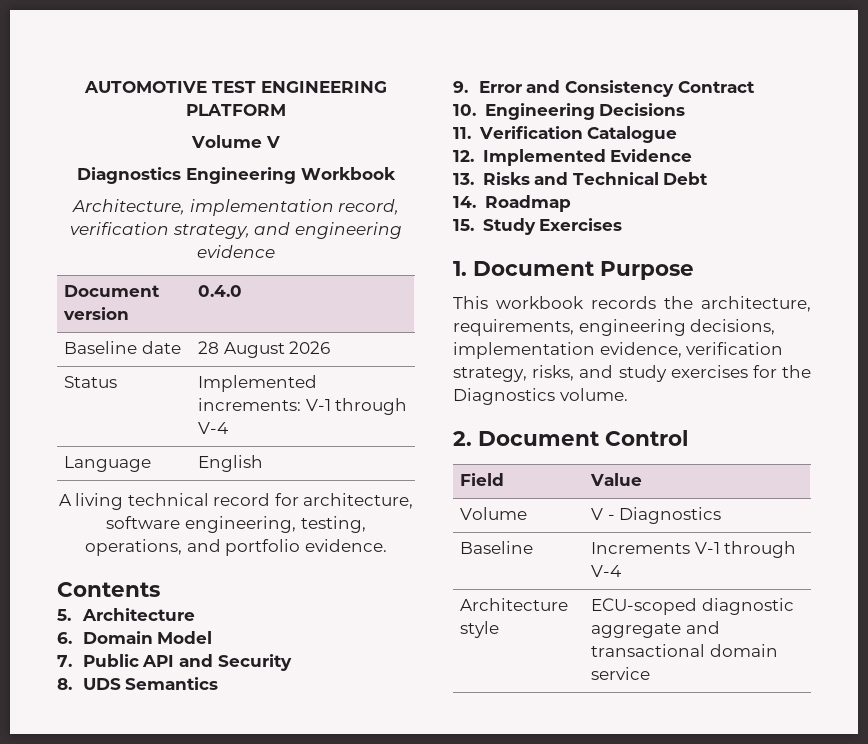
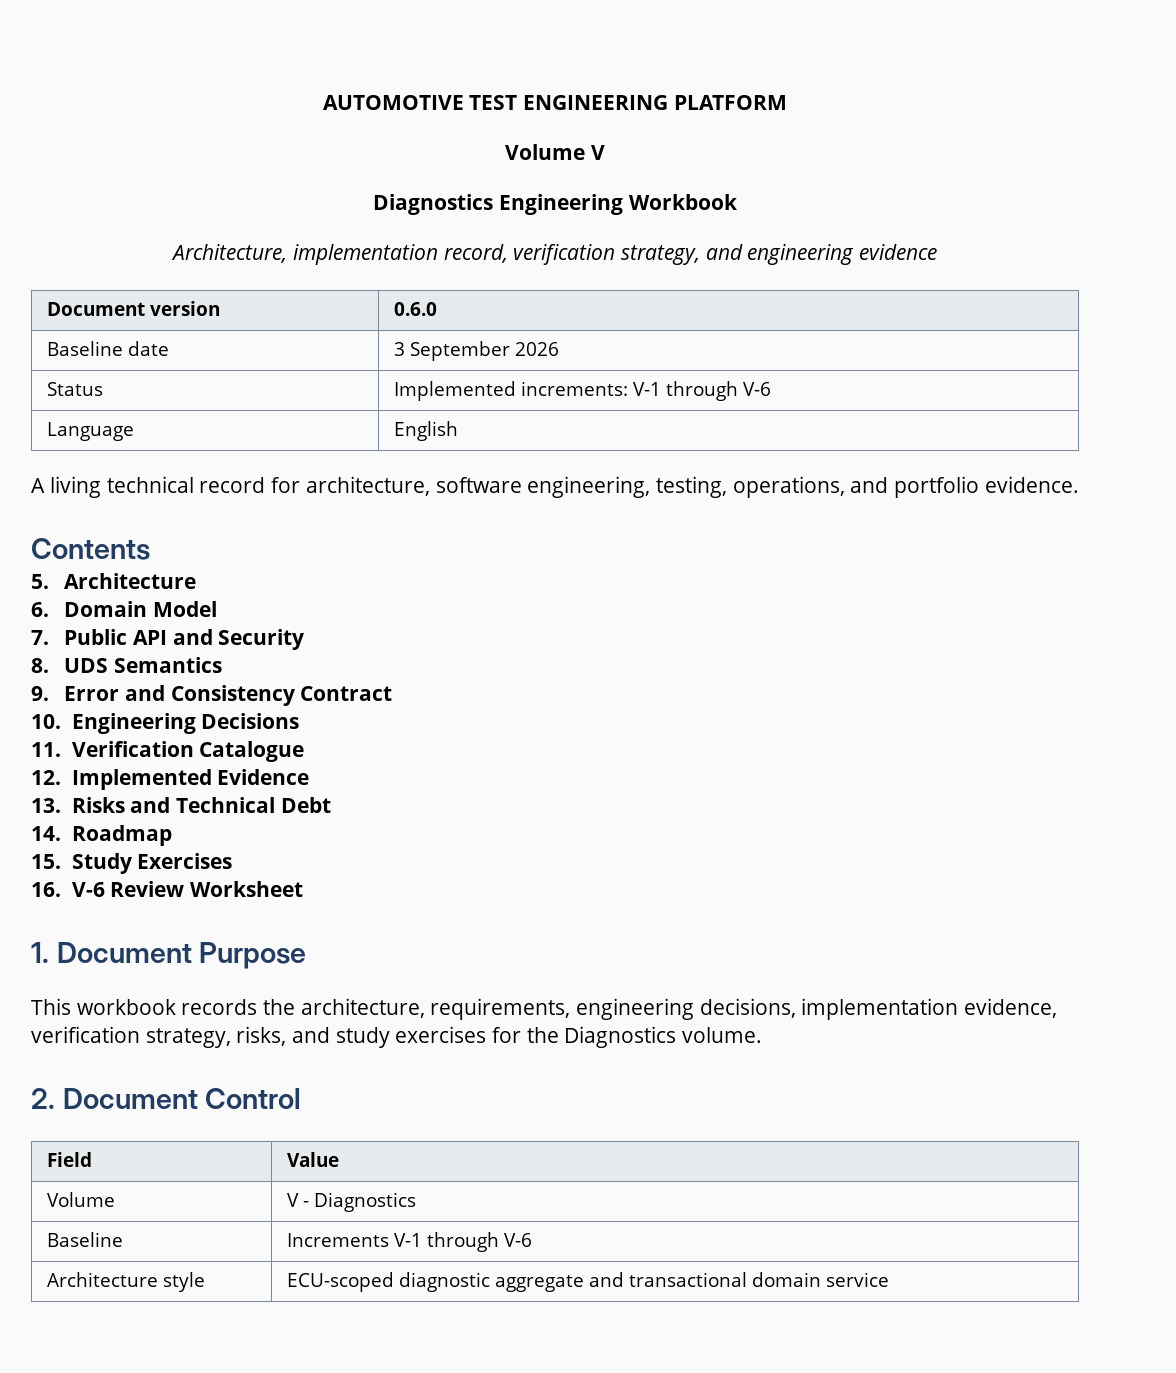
- Document version | 0.4.0
+ Document version | 0.6.0
- Baseline date | 28 August 2026
+ Baseline date | 3 September 2026
- Status | Implemented increments: V-1 through V-4
+ Status | Implemented increments: V-1 through V-6
+ 16. V-6 Review Worksheet
- Baseline | Increments V-1 through V-4
+ Baseline | Increments V-1 through V-6

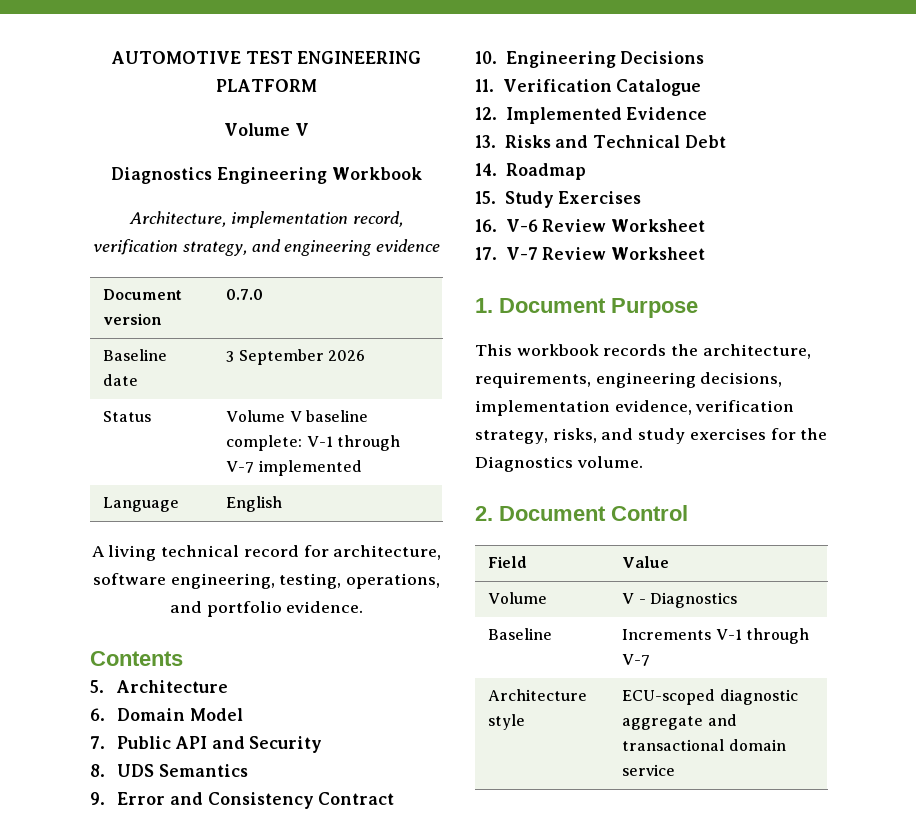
- Document version | 0.6.0
+ Document version | 0.7.0
- Status | Implemented increments: V-1 through V-6
+ Status | Volume V baseline complete: V-1 through V-7 implemented
+ 17. V-7 Review Worksheet
- Baseline | Increments V-1 through V-6
+ Baseline | Increments V-1 through V-7

